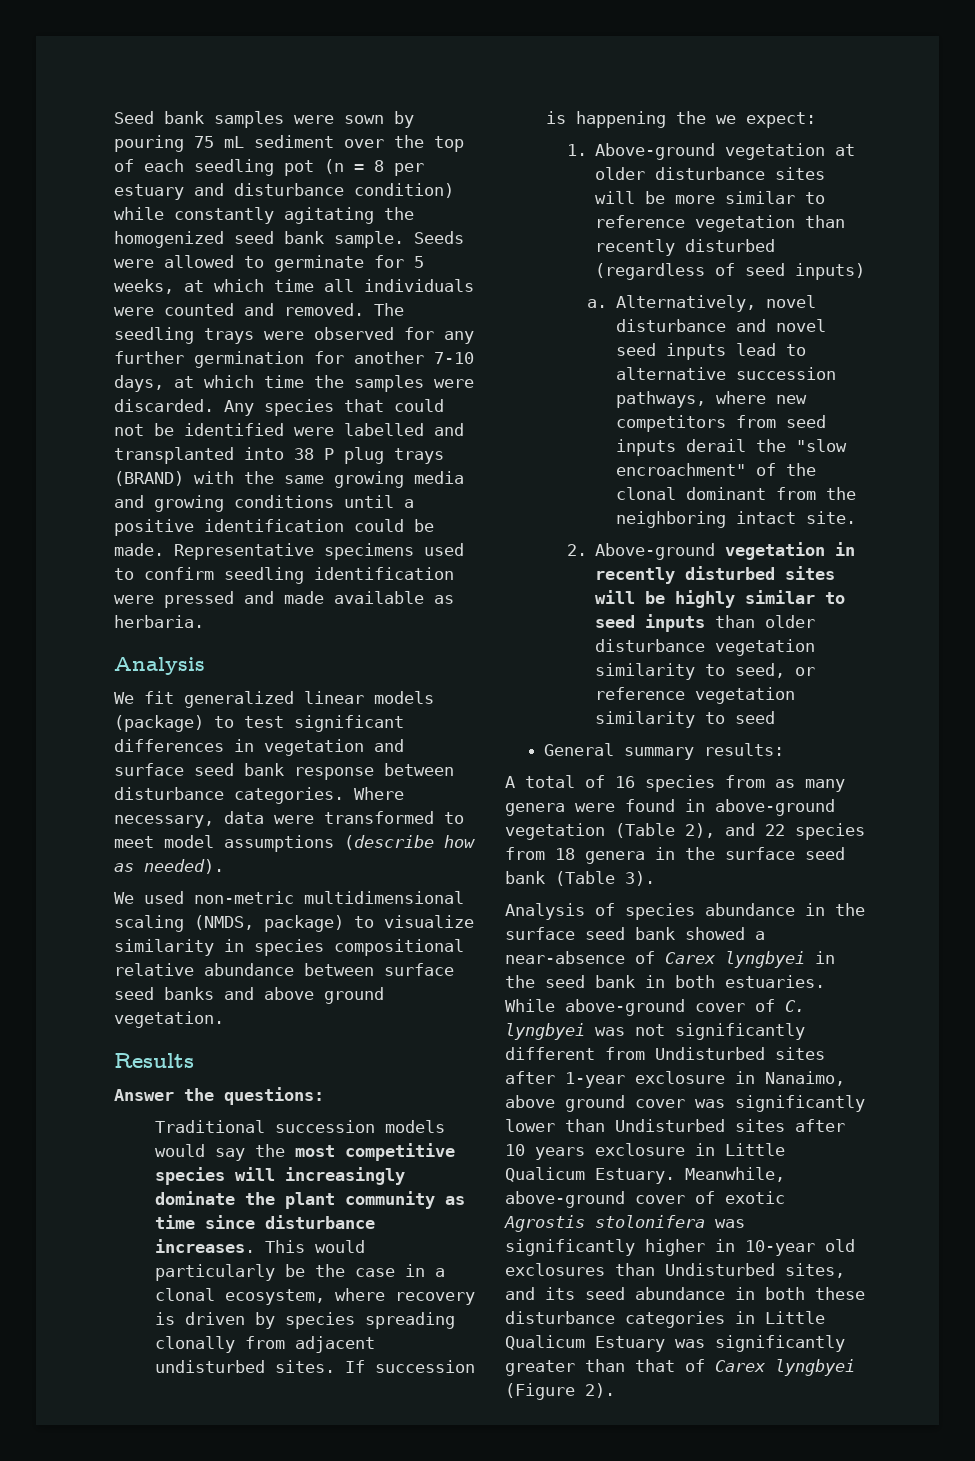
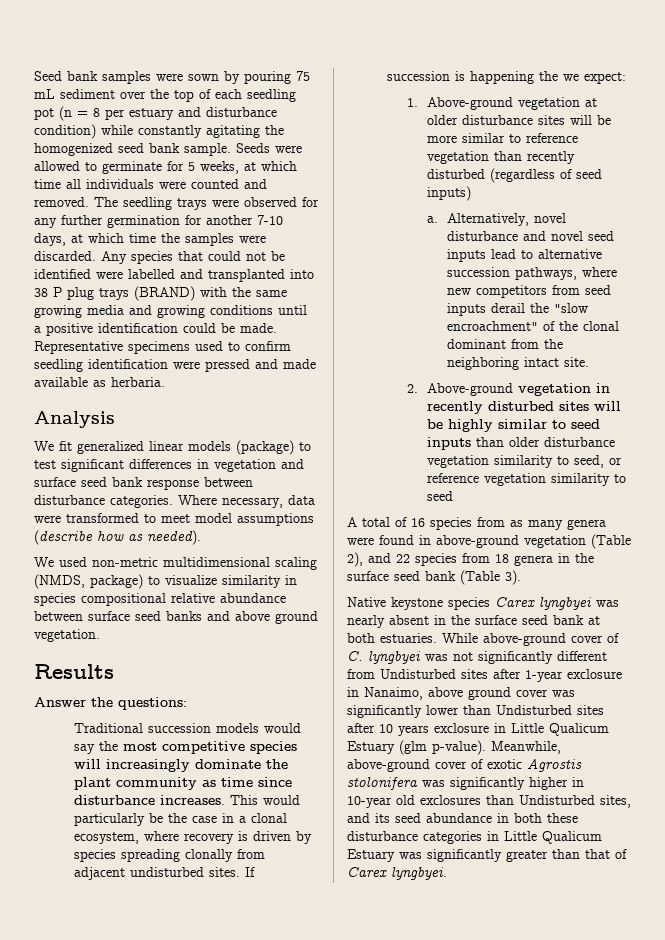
- General summary results:
- Analysis of species abundance in the surface seed bank showed a near-absence of Carex lyngbyei in the seed bank in both estuaries.
+ Native keystone species Carex lyngbyei was nearly absent in the surface seed bank at both estuaries.
- While above-ground cover of C. lyngbyei was not significantly different from Undisturbed sites after 1-year exclosure in Nanaimo, above ground cover was significantly lower than Undisturbed sites after 10 years exclosure in Little Qualicum Estuary.
+ While above-ground cover of C. lyngbyei was not significantly different from Undisturbed sites after 1-year exclosure in Nanaimo, above ground cover was significantly lower than Undisturbed sites after 10 years exclosure in Little Qualicum Estuary (glm p-value).
- Meanwhile, above-ground cover of exotic Agrostis stolonifera was significantly higher in 10-year old exclosures than Undisturbed sites, and its seed abundance in both these disturbance categories in Little Qualicum Estuary was significantly greater than that of Carex lyngbyei (Figure 2).
+ Meanwhile, above-ground cover of exotic Agrostis stolonifera was significantly higher in 10-year old exclosures than Undisturbed sites, and its seed abundance in both these disturbance categories in Little Qualicum Estuary was significantly greater than that of Carex lyngbyei.

